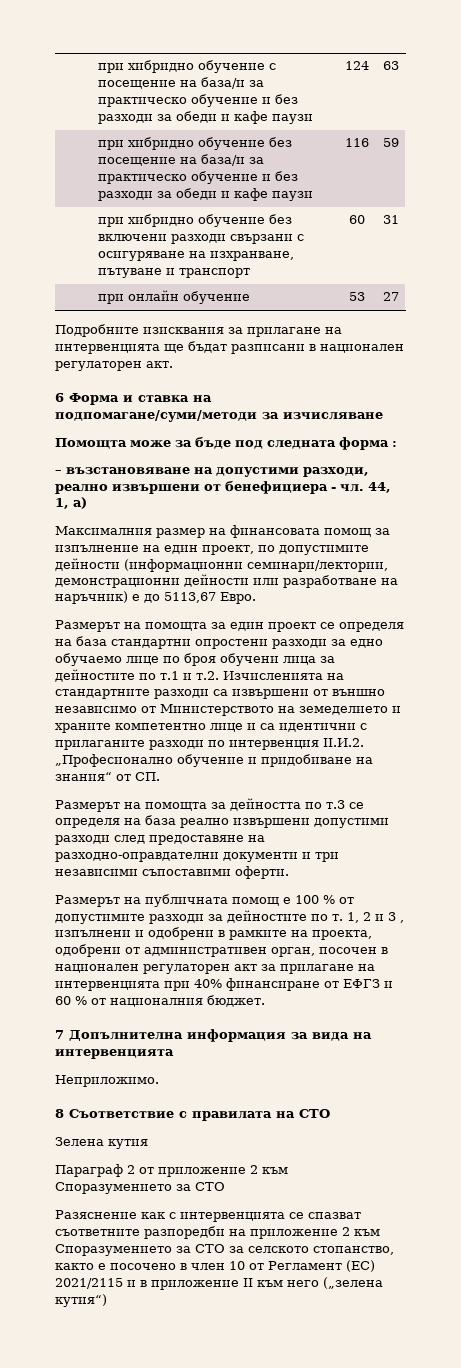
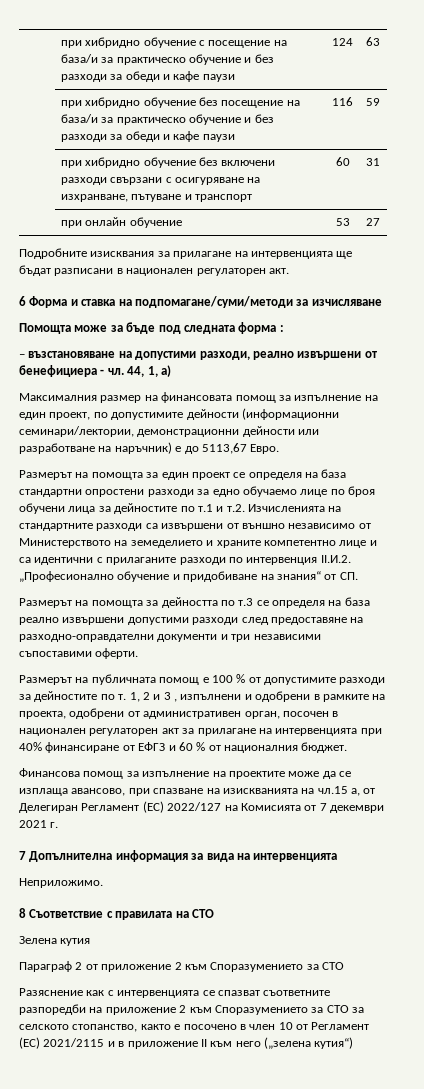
+ Финансова помощ за изпълнение на проектите може да се изплаща авансово, при спазване на изискванията на чл.15 а, от Делегиран Регламент (ЕС) 2022/127 на Комисията от 7 декември 2021 г.

